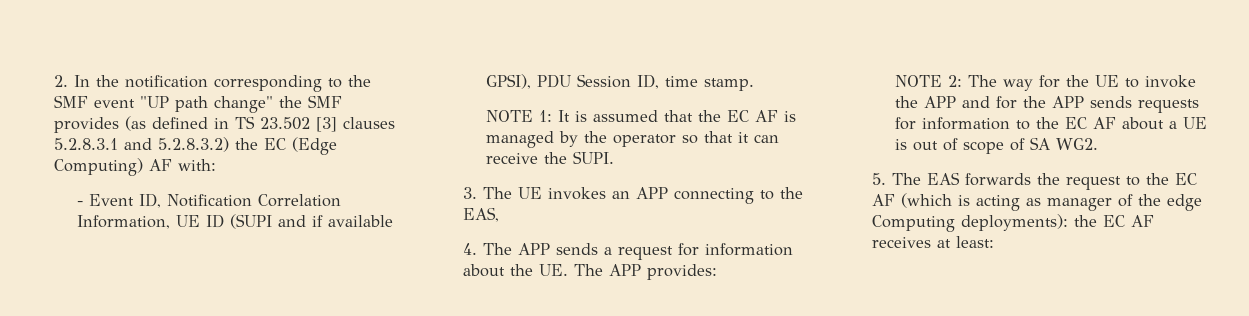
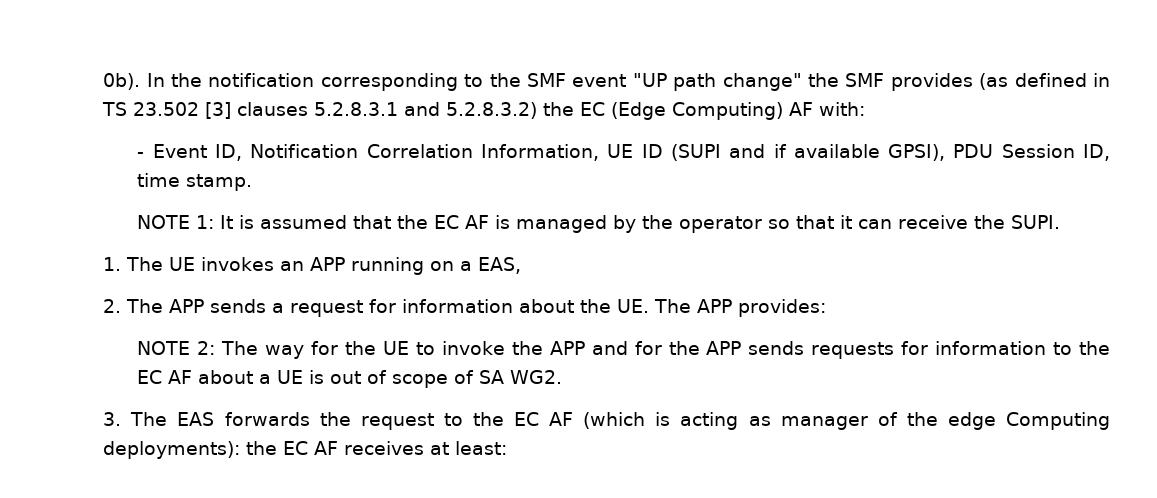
- 2. In the notification corresponding to the SMF event "UP path change" the SMF provides (as defined in TS 23.502 [3] clauses 5.2.8.3.1 and 5.2.8.3.2) the EC (Edge Computing) AF with:
+ 0b). In the notification corresponding to the SMF event "UP path change" the SMF provides (as defined in TS 23.502 [3] clauses 5.2.8.3.1 and 5.2.8.3.2) the EC (Edge Computing) AF with:
- 3. The UE invokes an APP connecting to the EAS,
+ 1. The UE invokes an APP running on a EAS,
- 4. The APP sends a request for information about the UE. The APP provides:
+ 2. The APP sends a request for information about the UE. The APP provides:
- 5. The EAS forwards the request to the EC AF (which is acting as manager of the edge Computing deployments): the EC AF receives at least:
+ 3. The EAS forwards the request to the EC AF (which is acting as manager of the edge Computing deployments): the EC AF receives at least:

